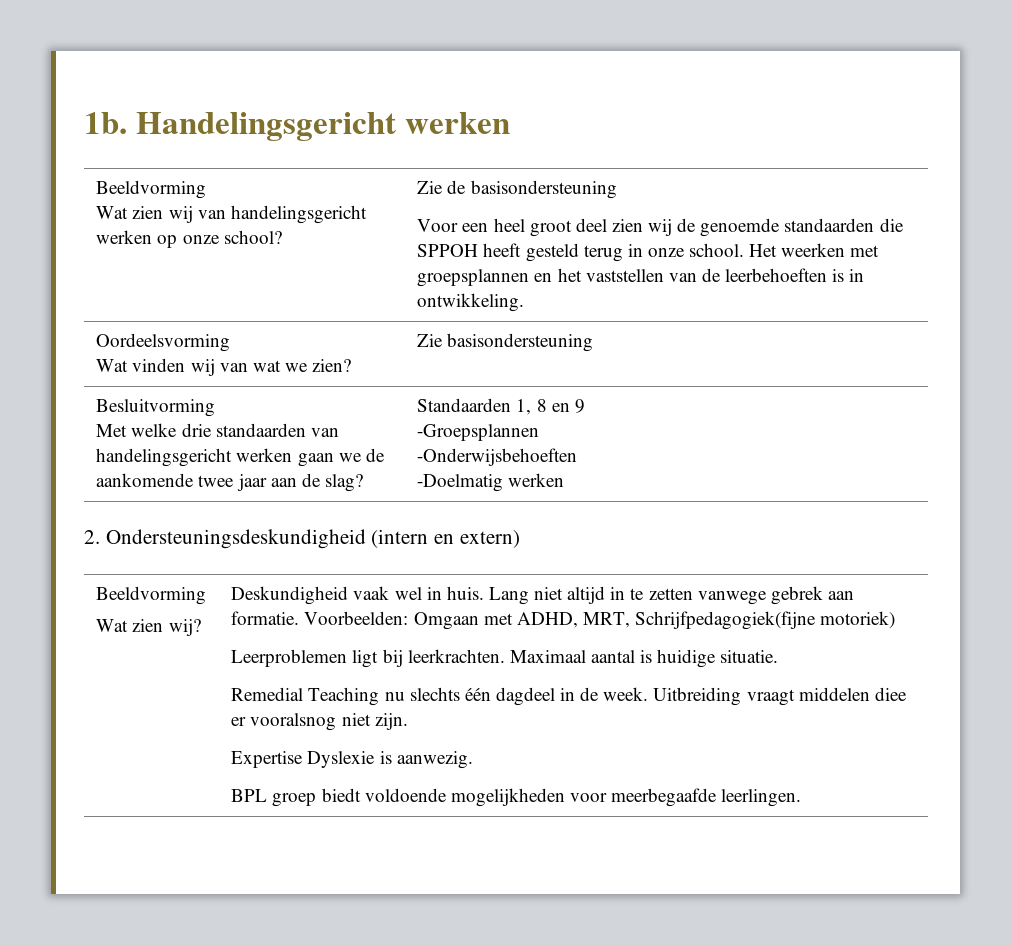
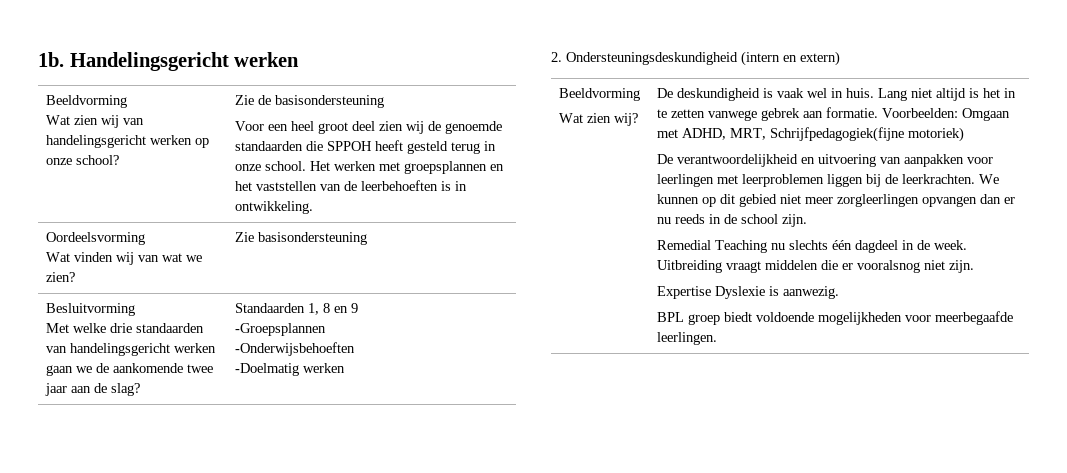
- Het weerken met groepsplannen en het vaststellen van de leerbehoeften is in ontwikkeling.
+ Het werken met groepsplannen en het vaststellen van de leerbehoeften is in ontwikkeling.
- Deskundigheid vaak wel in huis.
+ De deskundigheid is vaak wel in huis.
- Lang niet altijd in te zetten vanwege gebrek aan formatie.
+ Lang niet altijd is het in te zetten vanwege gebrek aan formatie.
- Leerproblemen ligt bij leerkrachten. Maximaal aantal is huidige situatie.
+ De verantwoordelijkheid en uitvoering van aanpakken voor leerlingen met leerproblemen liggen bij de leerkrachten. We kunnen op dit gebied niet meer zorgleerlingen opvangen dan er nu reeds in de school zijn.
- Uitbreiding vraagt middelen diee er vooralsnog niet zijn.
+ Uitbreiding vraagt middelen die er vooralsnog niet zijn.

